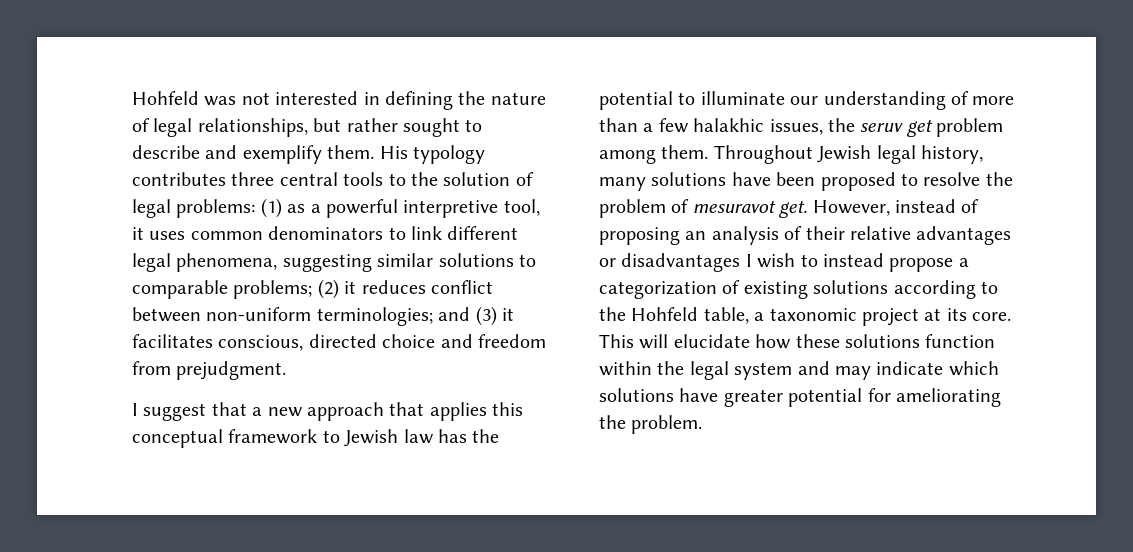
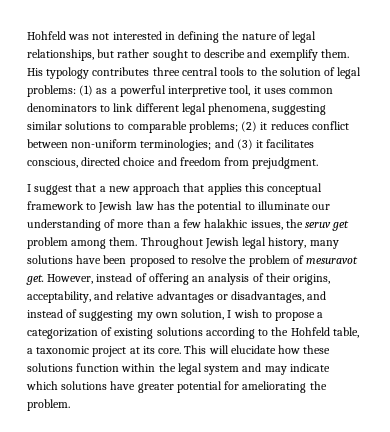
- However, instead of proposing an analysis of their relative advantages or disadvantages I wish to instead propose a categorization of existing solutions according to the Hohfeld table, a taxonomic project at its core.
+ However, instead of offering an analysis of their origins, acceptability, and relative advantages or disadvantages, and instead of suggesting my own solution, I wish to propose a categorization of existing solutions according to the Hohfeld table, a taxonomic project at its core.

